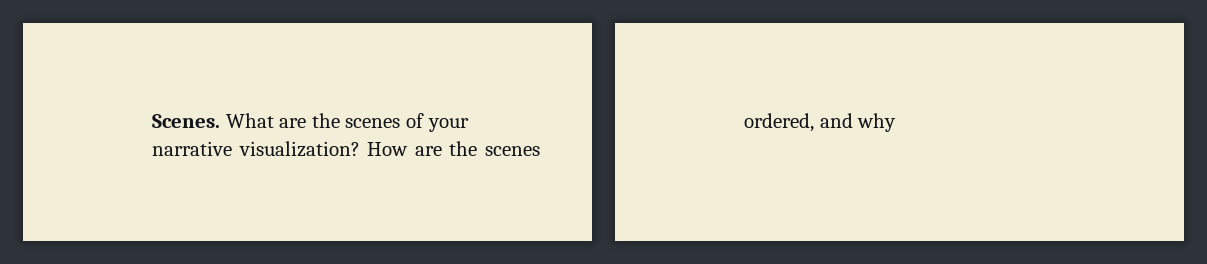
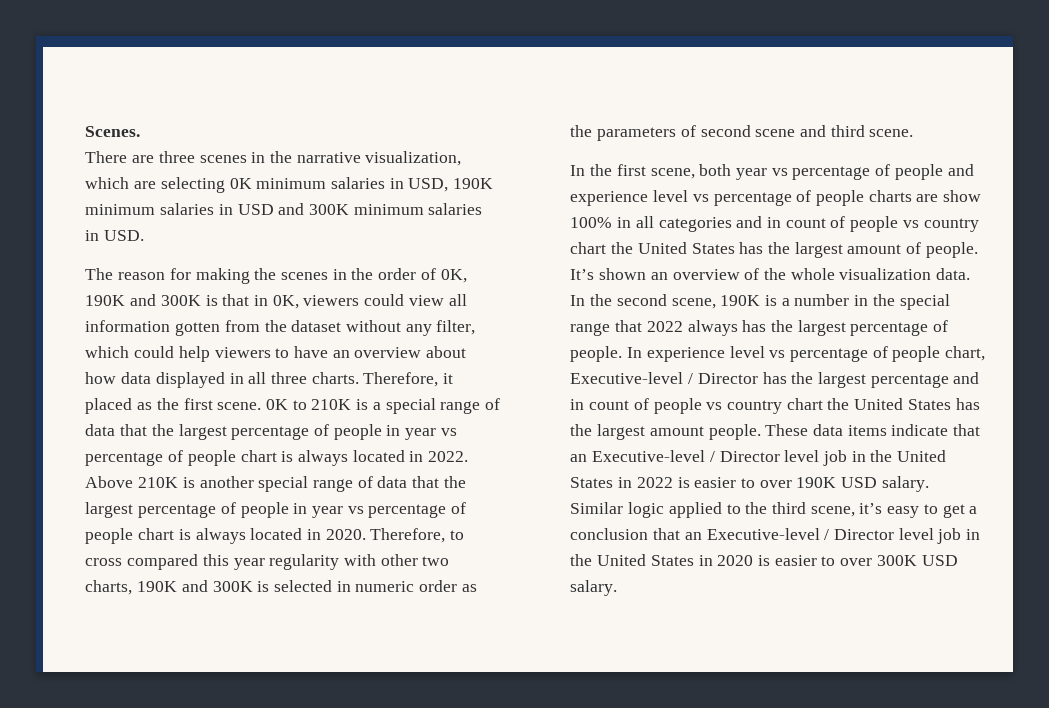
- Scenes. What are the scenes of your narrative visualization? How are the scenes ordered, and why
+ Scenes.
+ There are three scenes in the narrative visualization, which are selecting 0K minimum salaries in USD, 190K minimum salaries in USD and 300K minimum salaries in USD.
+ The reason for making the scenes in the order of 0K, 190K and 300K is that in 0K, viewers could view all information gotten from the dataset without any filter, which could help viewers to have an overview about how data displayed in all three charts. Therefore, it placed as the first scene. 0K to 210K is a special range of data that the largest percentage of people in year vs percentage of people chart is always located in 2022. Above 210K is another special range of data that the largest percentage of people in year vs percentage of people chart is always located in 2020. Therefore, to cross compared this year regularity with other two charts, 190K and 300K is selected in numeric order as the parameters of second scene and third scene.
+ In the first scene, both year vs percentage of people and experience level vs percentage of people charts are show 100% in all categories and in count of people vs country chart the United States has the largest amount of people. It’s shown an overview of the whole visualization data. In the second scene, 190K is a number in the special range that 2022 always has the largest percentage of people. In experience level vs percentage of people chart, Executive-level / Director has the largest percentage and in count of people vs country chart the United States has the largest amount people. These data items indicate that an Executive-level / Director level job in the United States in 2022 is easier to over 190K USD salary. Similar logic applied to the third scene, it’s easy to get a conclusion that an Executive-level / Director level job in the United States in 2020 is easier to over 300K USD salary.

